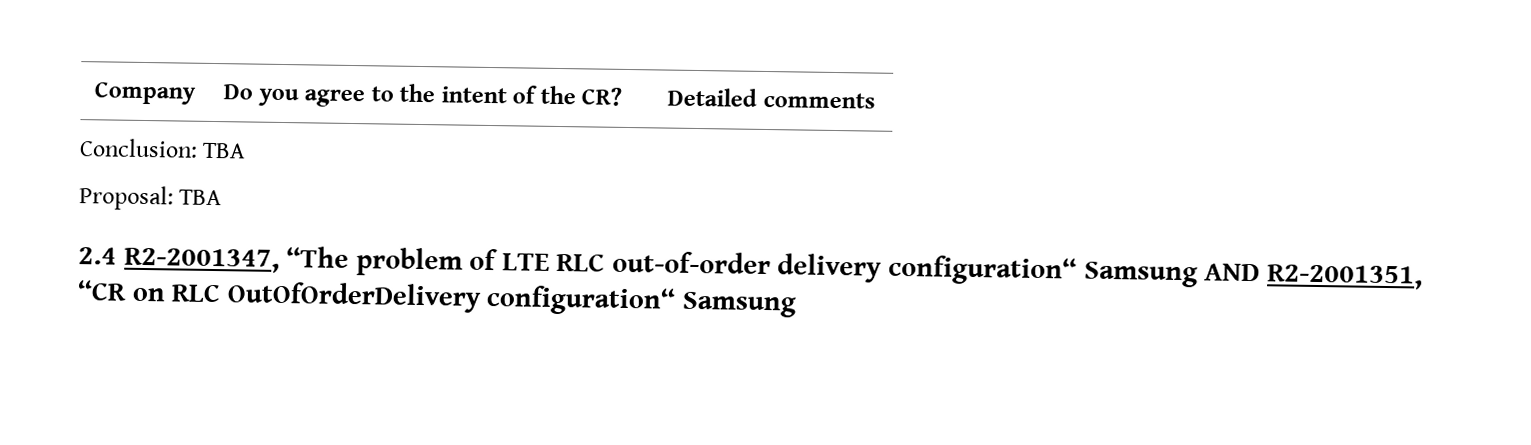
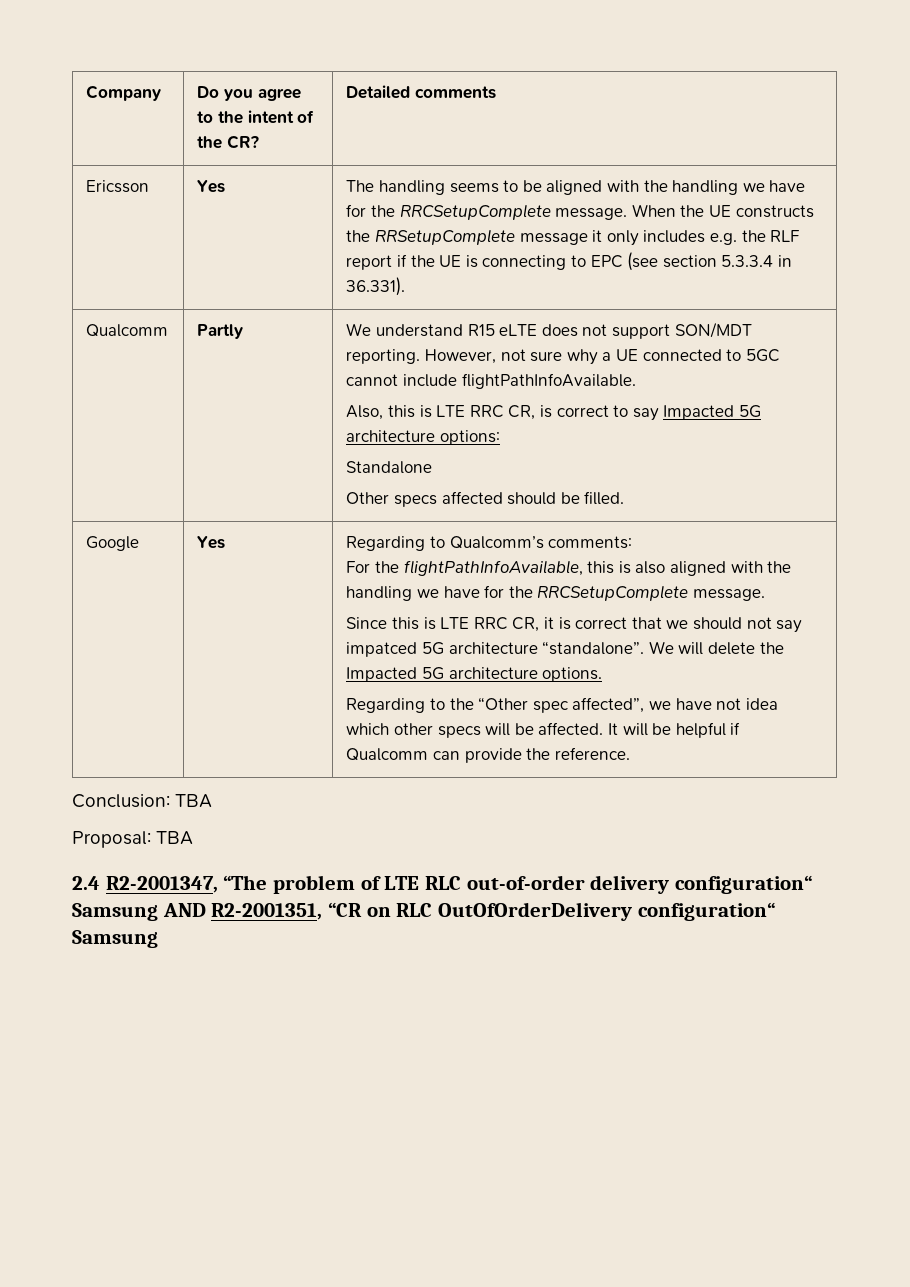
+ Ericsson | Yes | The handling seems to be aligned with the handling we have for the RRCSetupComplete message. When the UE constructs the RRSetupComplete message it only includes e.g. the RLF report if the UE is connecting to EPC (see section 5.3.3.4 in 36.331).
+ Qualcomm | Partly | We understand R15 eLTE does not support SON/MDT reporting. However, not sure why a UE connected to 5GC cannot include flightPathInfoAvailable.
+ Also, this is LTE RRC CR, is correct to say Impacted 5G architecture options:
+ Standalone
+ Other specs affected should be filled.
+ Google | Yes | Regarding to Qualcomm’s comments:
+ For the flightPathInfoAvailable, this is also aligned with the handling we have for the RRCSetupComplete message.
+ Since this is LTE RRC CR, it is correct that we should not say impatced 5G architecture “standalone”. We will delete the Impacted 5G architecture options.
+ Regarding to the “Other spec affected”, we have not idea which other specs will be affected. It will be helpful if Qualcomm can provide the reference.

